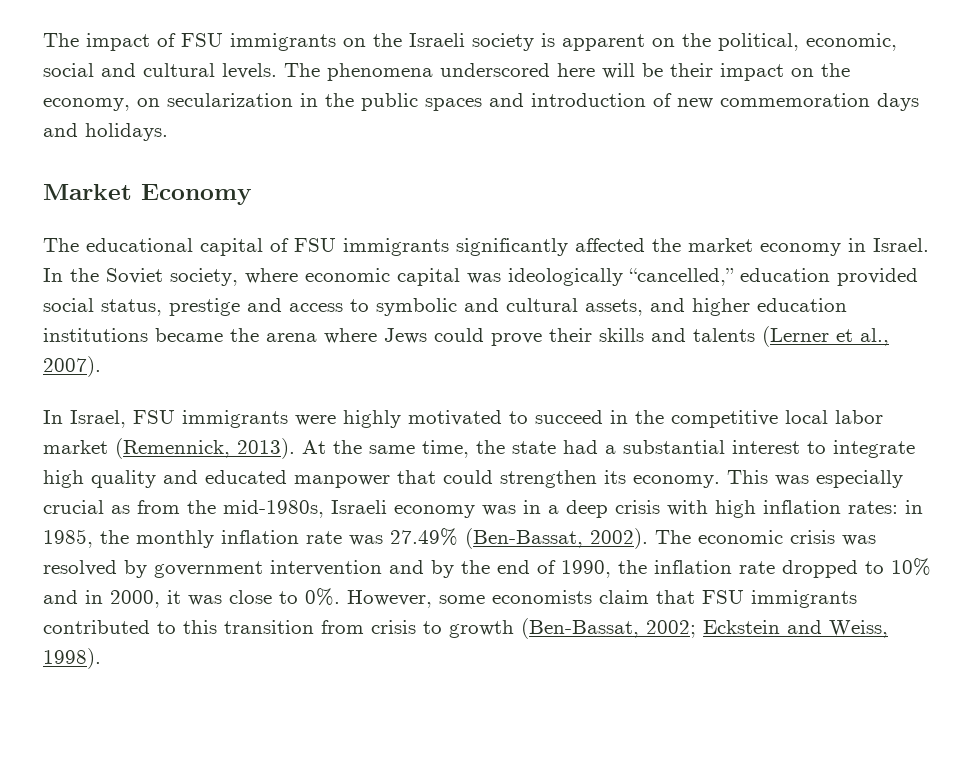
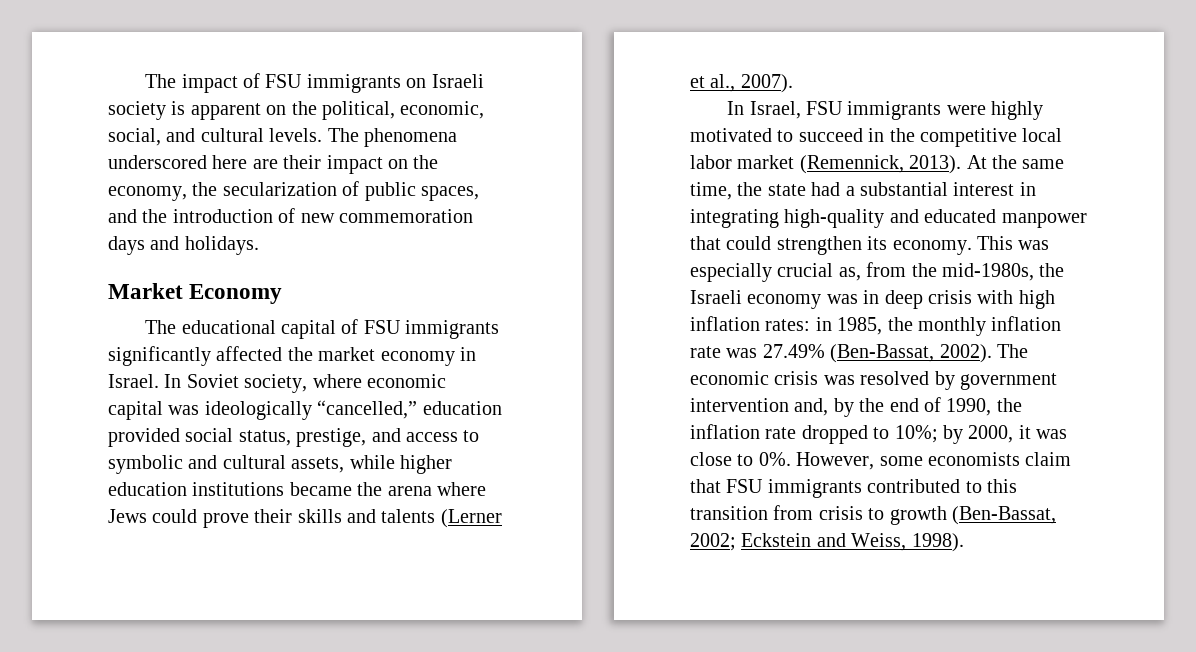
- The impact of FSU immigrants on the Israeli society is apparent on the political, economic, social and cultural levels.
+ The impact of FSU immigrants on Israeli society is apparent on the political, economic, social, and cultural levels.
- The phenomena underscored here will be their impact on the economy, on secularization in the public spaces and introduction of new commemoration days and holidays.
+ The phenomena underscored here are their impact on the economy, the secularization of public spaces, and the introduction of new commemoration days and holidays.
- In the Soviet society, where economic capital was ideologically “cancelled,” education provided social status, prestige and access to symbolic and cultural assets, and higher education institutions became the arena where Jews could prove their skills and talents (Lerner et al., 2007).
+ In Soviet society, where economic capital was ideologically “cancelled,” education provided social status, prestige, and access to symbolic and cultural assets, while higher education institutions became the arena where Jews could prove their skills and talents (Lerner et al., 2007).
- At the same time, the state had a substantial interest to integrate high quality and educated manpower that could strengthen its economy.
+ At the same time, the state had a substantial interest in integrating high-quality and educated manpower that could strengthen its economy.
- This was especially crucial as from the mid-1980s, Israeli economy was in a deep crisis with high inflation rates: in 1985, the monthly inflation rate was 27.49% (Ben-Bassat, 2002).
+ This was especially crucial as, from the mid-1980s, the Israeli economy was in deep crisis with high inflation rates: in 1985, the monthly inflation rate was 27.49% (Ben-Bassat, 2002).
- The economic crisis was resolved by government intervention and by the end of 1990, the inflation rate dropped to 10% and in 2000, it was close to 0%.
+ The economic crisis was resolved by government intervention and, by the end of 1990, the inflation rate dropped to 10%; by 2000, it was close to 0%.

